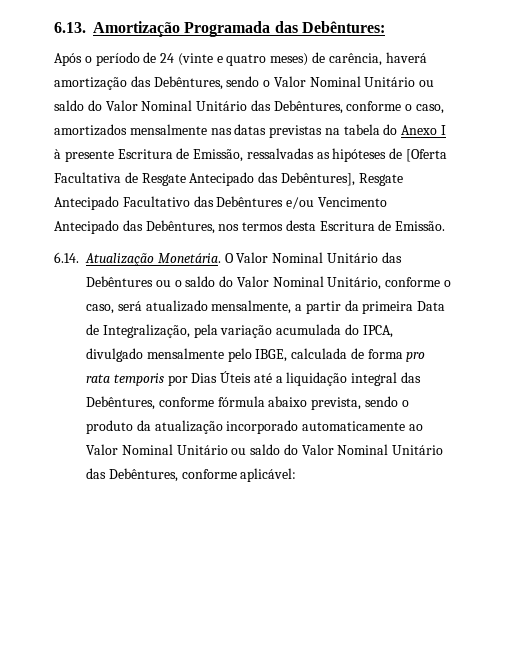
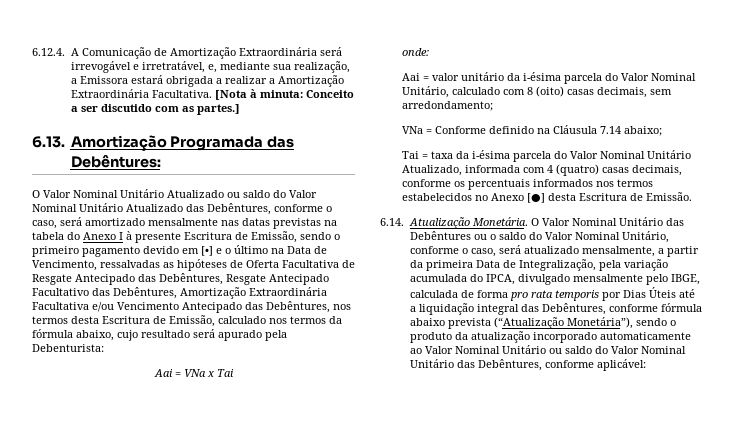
+ 6.12.4. A Comunicação de Amortização Extraordinária será irrevogável e irretratável, e, mediante sua realização, a Emissora estará obrigada a realizar a Amortização Extraordinária Facultativa. [Nota à minuta: Conceito a ser discutido com as partes.]
- Após o período de 24 (vinte e quatro meses) de carência, haverá amortização das Debêntures, sendo o Valor Nominal Unitário ou saldo do Valor Nominal Unitário das Debêntures, conforme o caso, amortizados mensalmente nas datas previstas na tabela do Anexo I à presente Escritura de Emissão, ressalvadas as hipóteses de [Oferta Facultativa de Resgate Antecipado das Debêntures], Resgate Antecipado Facultativo das Debêntures e/ou Vencimento Antecipado das Debêntures, nos termos desta Escritura de Emissão.
+ O Valor Nominal Unitário Atualizado ou saldo do Valor Nominal Unitário Atualizado das Debêntures, conforme o caso, será amortizado mensalmente nas datas previstas na tabela do Anexo I à presente Escritura de Emissão, sendo o primeiro pagamento devido em [•] e o último na Data de Vencimento, ressalvadas as hipóteses de Oferta Facultativa de Resgate Antecipado das Debêntures, Resgate Antecipado Facultativo das Debêntures, Amortização Extraordinária Facultativa e/ou Vencimento Antecipado das Debêntures, nos termos desta Escritura de Emissão, calculado nos termos da fórmula abaixo, cujo resultado será apurado pela Debenturista:
+ Aai = VNa x Tai
+ onde:
+ Aai = valor unitário da i-ésima parcela do Valor Nominal Unitário, calculado com 8 (oito) casas decimais, sem arredondamento;
+ VNa = Conforme definido na Cláusula 7.14 abaixo;
+ Tai = taxa da i-ésima parcela do Valor Nominal Unitário Atualizado, informada com 4 (quatro) casas decimais, conforme os percentuais informados nos termos estabelecidos no Anexo [●] desta Escritura de Emissão.
- O Valor Nominal Unitário das Debêntures ou o saldo do Valor Nominal Unitário, conforme o caso, será atualizado mensalmente, a partir da primeira Data de Integralização, pela variação acumulada do IPCA, divulgado mensalmente pelo IBGE, calculada de forma pro rata temporis por Dias Úteis até a liquidação integral das Debêntures, conforme fórmula abaixo prevista, sendo o produto da atualização incorporado automaticamente ao Valor Nominal Unitário ou saldo do Valor Nominal Unitário das Debêntures, conforme aplicável:
+ O Valor Nominal Unitário das Debêntures ou o saldo do Valor Nominal Unitário, conforme o caso, será atualizado mensalmente, a partir da primeira Data de Integralização, pela variação acumulada do IPCA, divulgado mensalmente pelo IBGE, calculada de forma pro rata temporis por Dias Úteis até a liquidação integral das Debêntures, conforme fórmula abaixo prevista (“Atualização Monetária”), sendo o produto da atualização incorporado automaticamente ao Valor Nominal Unitário ou saldo do Valor Nominal Unitário das Debêntures, conforme aplicável:

